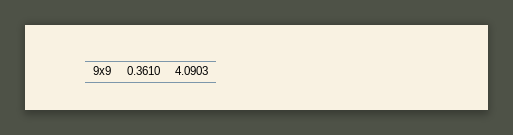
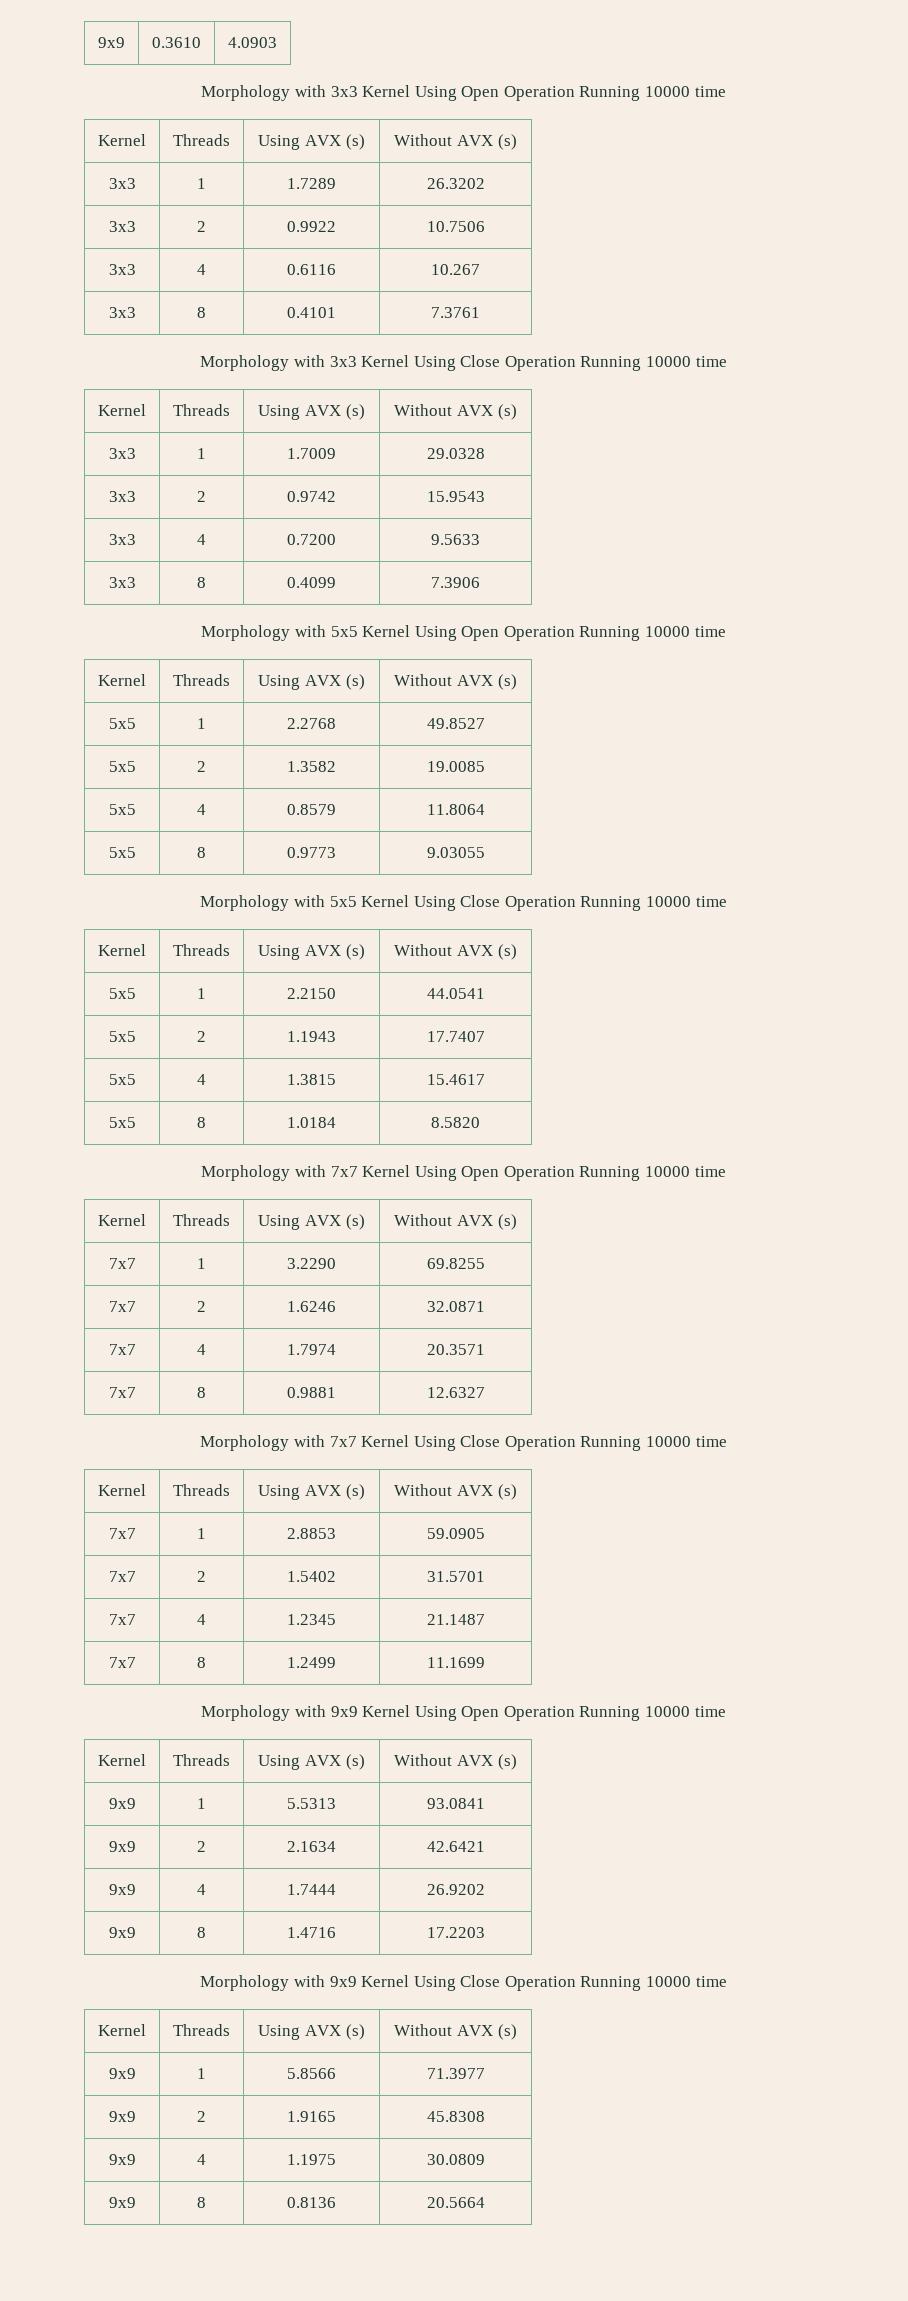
+ Morphology with 3x3 Kernel Using Open Operation Running 10000 time
+ Kernel | Threads | Using AVX (s) | Without AVX (s)
+ 3x3 | 1 | 1.7289 | 26.3202
+ 3x3 | 2 | 0.9922 | 10.7506
+ 3x3 | 4 | 0.6116 | 10.267
+ 3x3 | 8 | 0.4101 | 7.3761
+ Morphology with 3x3 Kernel Using Close Operation Running 10000 time
+ Kernel | Threads | Using AVX (s) | Without AVX (s)
+ 3x3 | 1 | 1.7009 | 29.0328
+ 3x3 | 2 | 0.9742 | 15.9543
+ 3x3 | 4 | 0.7200 | 9.5633
+ 3x3 | 8 | 0.4099 | 7.3906
+ Morphology with 5x5 Kernel Using Open Operation Running 10000 time
+ Kernel | Threads | Using AVX (s) | Without AVX (s)
+ 5x5 | 1 | 2.2768 | 49.8527
+ 5x5 | 2 | 1.3582 | 19.0085
+ 5x5 | 4 | 0.8579 | 11.8064
+ 5x5 | 8 | 0.9773 | 9.03055
+ Morphology with 5x5 Kernel Using Close Operation Running 10000 time
+ Kernel | Threads | Using AVX (s) | Without AVX (s)
+ 5x5 | 1 | 2.2150 | 44.0541
+ 5x5 | 2 | 1.1943 | 17.7407
+ 5x5 | 4 | 1.3815 | 15.4617
+ 5x5 | 8 | 1.0184 | 8.5820
+ Morphology with 7x7 Kernel Using Open Operation Running 10000 time
+ Kernel | Threads | Using AVX (s) | Without AVX (s)
+ 7x7 | 1 | 3.2290 | 69.8255
+ 7x7 | 2 | 1.6246 | 32.0871
+ 7x7 | 4 | 1.7974 | 20.3571
+ 7x7 | 8 | 0.9881 | 12.6327
+ Morphology with 7x7 Kernel Using Close Operation Running 10000 time
+ Kernel | Threads | Using AVX (s) | Without AVX (s)
+ 7x7 | 1 | 2.8853 | 59.0905
+ 7x7 | 2 | 1.5402 | 31.5701
+ 7x7 | 4 | 1.2345 | 21.1487
+ 7x7 | 8 | 1.2499 | 11.1699
+ Morphology with 9x9 Kernel Using Open Operation Running 10000 time
+ Kernel | Threads | Using AVX (s) | Without AVX (s)
+ 9x9 | 1 | 5.5313 | 93.0841
+ 9x9 | 2 | 2.1634 | 42.6421
+ 9x9 | 4 | 1.7444 | 26.9202
+ 9x9 | 8 | 1.4716 | 17.2203
+ Morphology with 9x9 Kernel Using Close Operation Running 10000 time
+ Kernel | Threads | Using AVX (s) | Without AVX (s)
+ 9x9 | 1 | 5.8566 | 71.3977
+ 9x9 | 2 | 1.9165 | 45.8308
+ 9x9 | 4 | 1.1975 | 30.0809
+ 9x9 | 8 | 0.8136 | 20.5664

